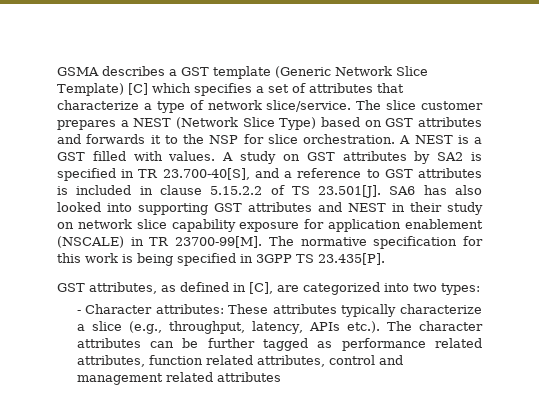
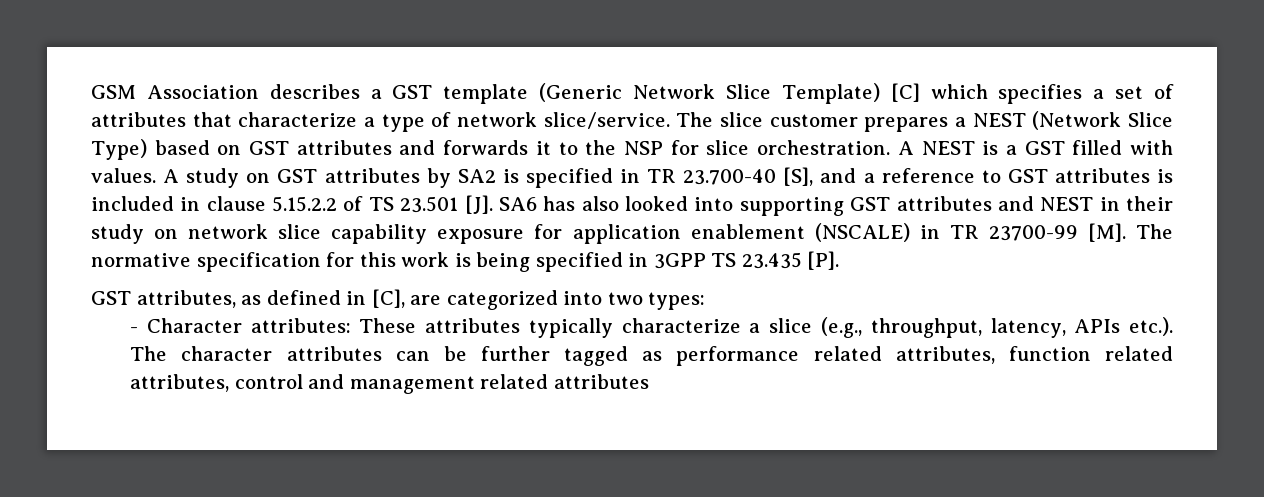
- GSMA describes a GST template (Generic Network Slice Template) [C] which specifies a set of attributes that characterize a type of network slice/service.
+ GSM Association describes a GST template (Generic Network Slice Template) [C] which specifies a set of attributes that characterize a type of network slice/service.
- A study on GST attributes by SA2 is specified in TR 23.700-40[S], and a reference to GST attributes is included in clause 5.15.2.2 of TS 23.501[J]. SA6 has also looked into supporting GST attributes and NEST in their study on network slice capability exposure for application enablement (NSCALE) in TR 23700-99[M]. The normative specification for this work is being specified in 3GPP TS 23.435[P].
+ A study on GST attributes by SA2 is specified in TR 23.700-40 [S], and a reference to GST attributes is included in clause 5.15.2.2 of TS 23.501 [J]. SA6 has also looked into supporting GST attributes and NEST in their study on network slice capability exposure for application enablement (NSCALE) in TR 23700-99 [M]. The normative specification for this work is being specified in 3GPP TS 23.435 [P].

